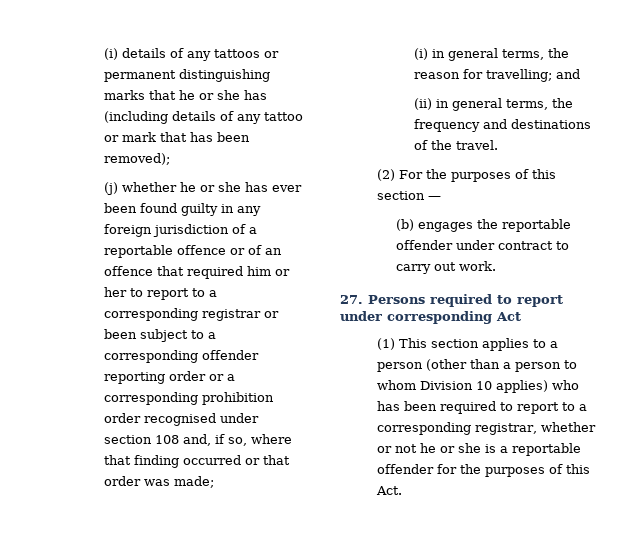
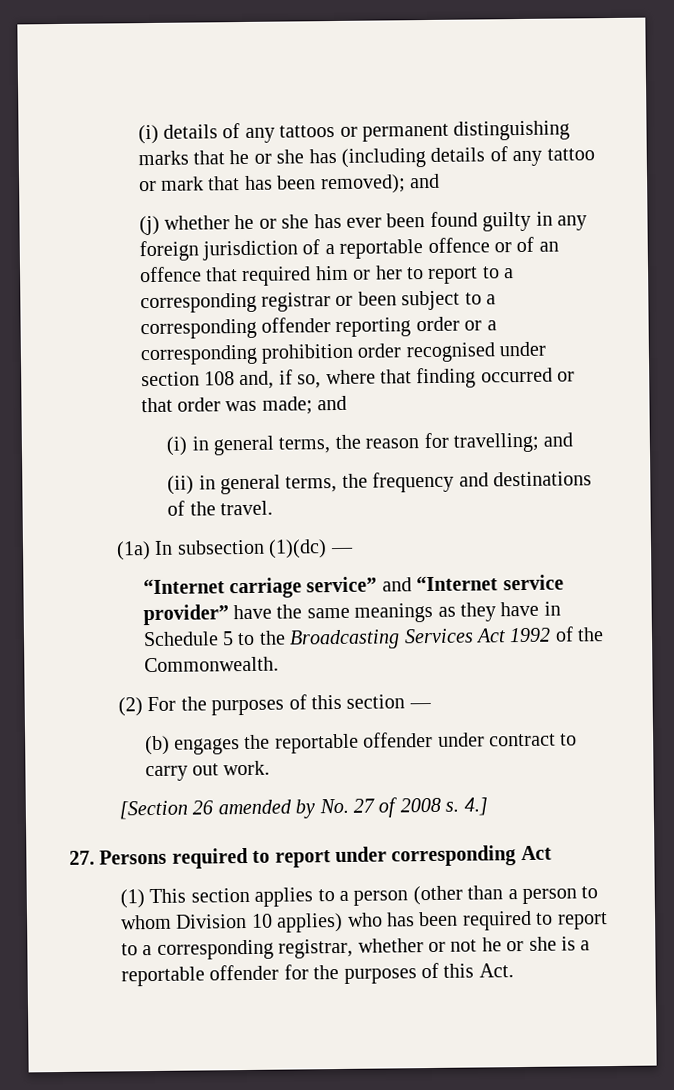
- (i) details of any tattoos or permanent distinguishing marks that he or she has (including details of any tattoo or mark that has been removed);
+ (i) details of any tattoos or permanent distinguishing marks that he or she has (including details of any tattoo or mark that has been removed); and
- (j) whether he or she has ever been found guilty in any foreign jurisdiction of a reportable offence or of an offence that required him or her to report to a corresponding registrar or been subject to a corresponding offender reporting order or a corresponding prohibition order recognised under section 108 and, if so, where that finding occurred or that order was made;
+ (j) whether he or she has ever been found guilty in any foreign jurisdiction of a reportable offence or of an offence that required him or her to report to a corresponding registrar or been subject to a corresponding offender reporting order or a corresponding prohibition order recognised under section 108 and, if so, where that finding occurred or that order was made; and
+ (1a) In subsection (1)(dc) —
+ “Internet carriage service” and “Internet service provider” have the same meanings as they have in Schedule 5 to the Broadcasting Services Act 1992 of the Commonwealth.
+ [Section 26 amended by No. 27 of 2008 s. 4.]

